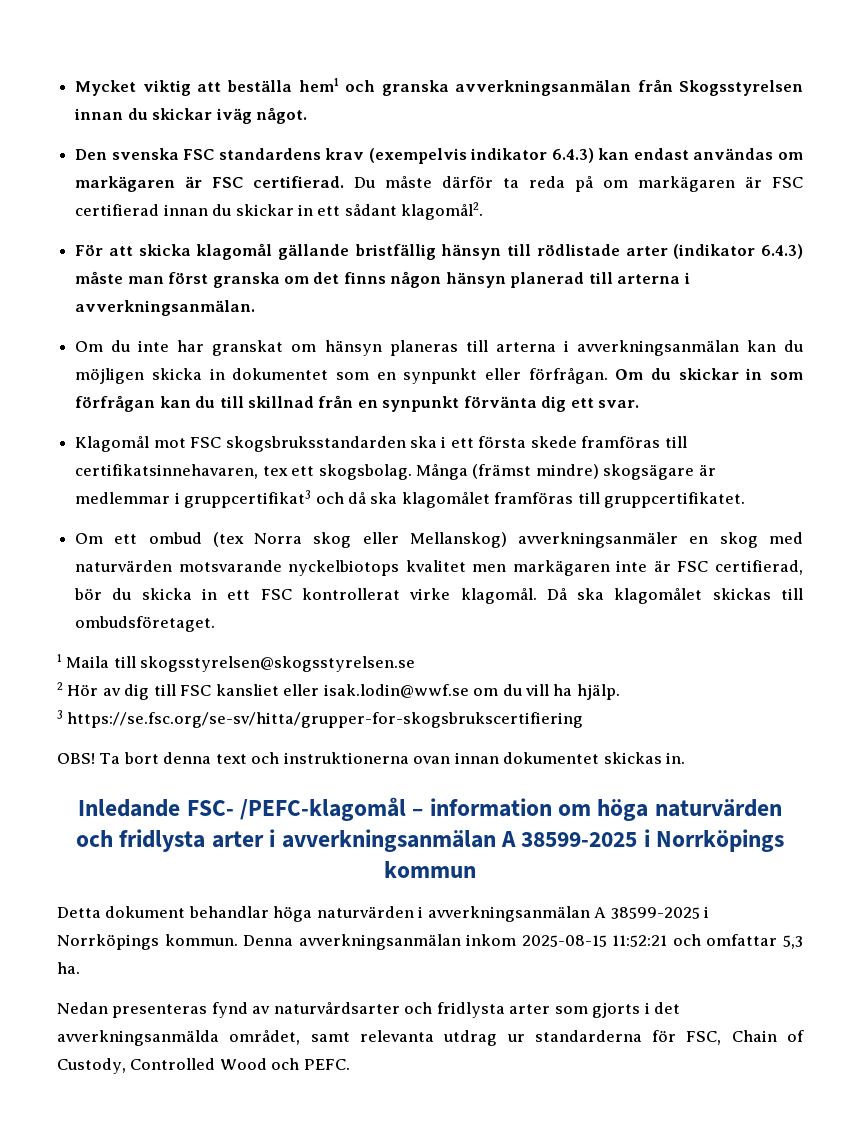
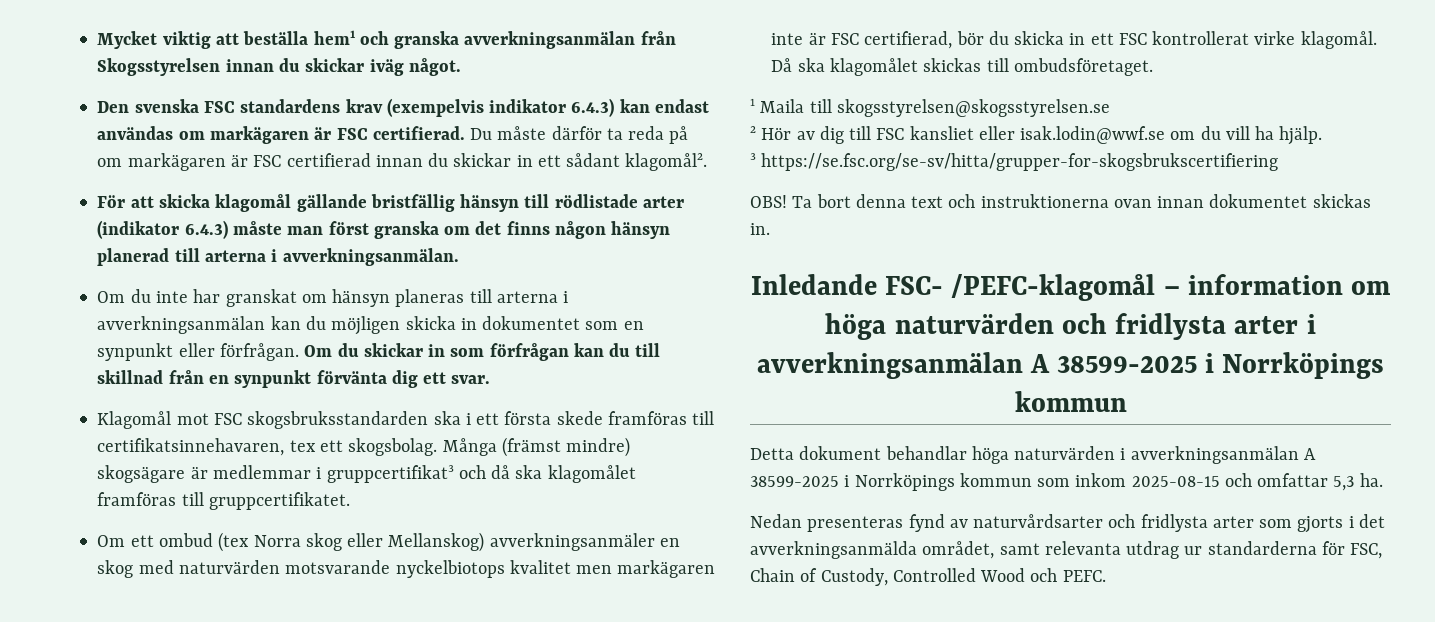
- Detta dokument behandlar höga naturvärden i avverkningsanmälan A 38599-2025 i Norrköpings kommun. Denna avverkningsanmälan inkom 2025-08-15 11:52:21 och omfattar 5,3 ha.
+ Detta dokument behandlar höga naturvärden i avverkningsanmälan A 38599-2025 i Norrköpings kommun som inkom 2025-08-15 och omfattar 5,3 ha.

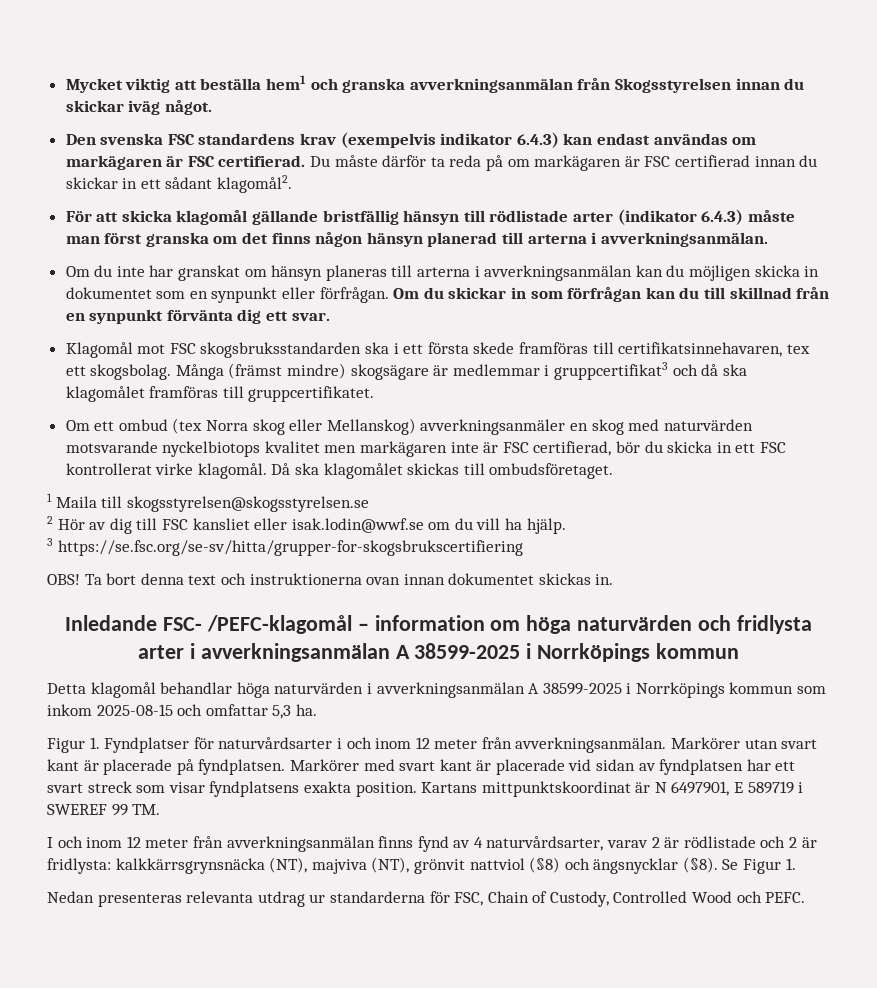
- Detta dokument behandlar höga naturvärden i avverkningsanmälan A 38599-2025 i Norrköpings kommun som inkom 2025-08-15 och omfattar 5,3 ha.
+ Detta klagomål behandlar höga naturvärden i avverkningsanmälan A 38599-2025 i Norrköpings kommun som inkom 2025-08-15 och omfattar 5,3 ha.
- Nedan presenteras fynd av naturvårdsarter och fridlysta arter som gjorts i det avverkningsanmälda området, samt relevanta utdrag ur standarderna för FSC, Chain of Custody, Controlled Wood och PEFC.
+ Figur 1. Fyndplatser för naturvårdsarter i och inom 12 meter från avverkningsanmälan. Markörer utan svart kant är placerade på fyndplatsen. Markörer med svart kant är placerade vid sidan av fyndplatsen har ett svart streck som visar fyndplatsens exakta position. Kartans mittpunktskoordinat är N 6497901, E 589719 i SWEREF 99 TM.
+ I och inom 12 meter från avverkningsanmälan finns fynd av 4 naturvårdsarter, varav 2 är rödlistade och 2 är fridlysta: kalkkärrsgrynsnäcka (NT), majviva (NT), grönvit nattviol (§8) och ängsnycklar (§8). Se Figur 1.
+ Nedan presenteras relevanta utdrag ur standarderna för FSC, Chain of Custody, Controlled Wood och PEFC.

